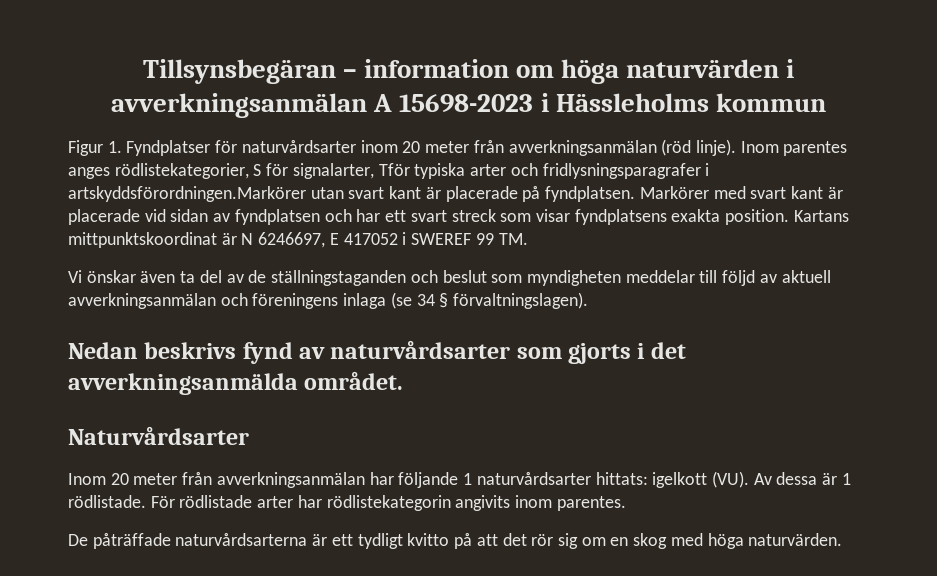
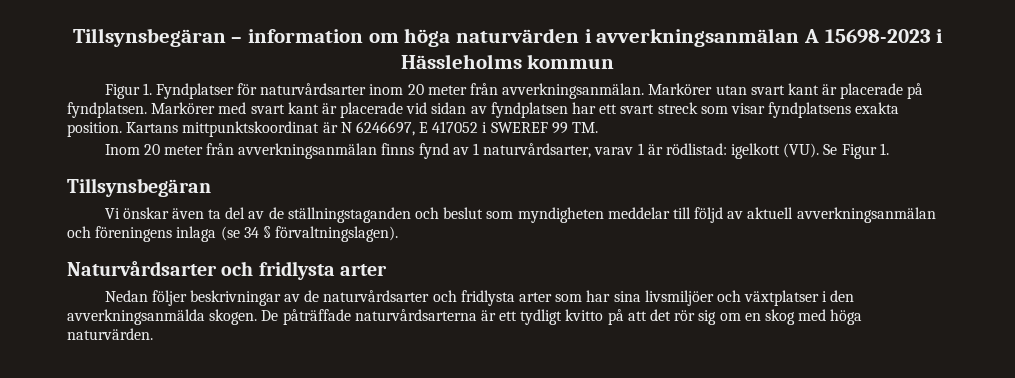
- Figur 1. Fyndplatser för naturvårdsarter inom 20 meter från avverkningsanmälan (röd linje). Inom parentes anges rödlistekategorier, S för signalarter, Tför typiska arter och fridlysningsparagrafer i artskyddsförordningen.Markörer utan svart kant är placerade på fyndplatsen.
+ Figur 1. Fyndplatser för naturvårdsarter inom 20 meter från avverkningsanmälan. Markörer utan svart kant är placerade på fyndplatsen.
- Markörer med svart kant är placerade vid sidan av fyndplatsen och har ett svart streck som visar fyndplatsens exakta position.
+ Markörer med svart kant är placerade vid sidan av fyndplatsen har ett svart streck som visar fyndplatsens exakta position.
+ Inom 20 meter från avverkningsanmälan finns fynd av 1 naturvårdsarter, varav 1 är rödlistad: igelkott (VU). Se Figur 1.
+ Tillsynsbegäran
- Nedan beskrivs fynd av naturvårdsarter som gjorts i det avverkningsanmälda området.
- Naturvårdsarter
- Inom 20 meter från avverkningsanmälan har följande 1 naturvårdsarter hittats: igelkott (VU). Av dessa är 1 rödlistade. För rödlistade arter har rödlistekategorin angivits inom parentes.
- De påträffade naturvårdsarterna är ett tydligt kvitto på att det rör sig om en skog med höga naturvärden.
+ Naturvårdsarter och fridlysta arter
+ Nedan följer beskrivningar av de naturvårdsarter och fridlysta arter som har sina livsmiljöer och växtplatser i den avverkningsanmälda skogen. De påträffade naturvårdsarterna är ett tydligt kvitto på att det rör sig om en skog med höga naturvärden.

